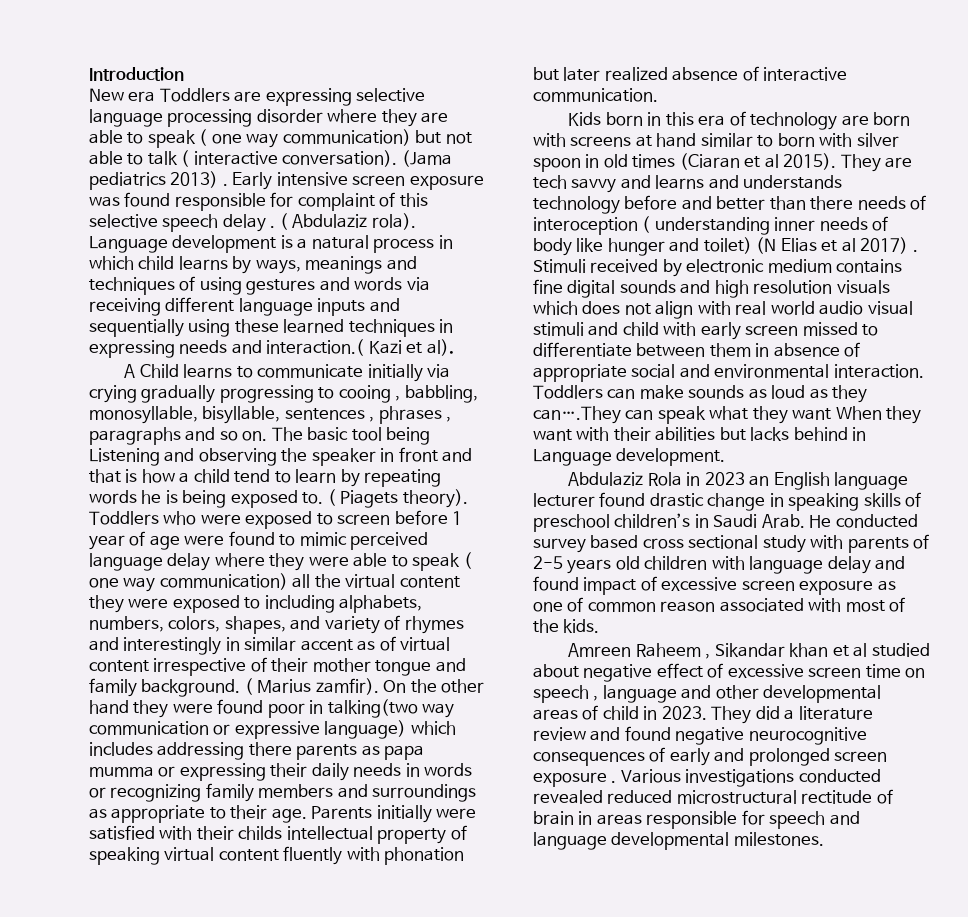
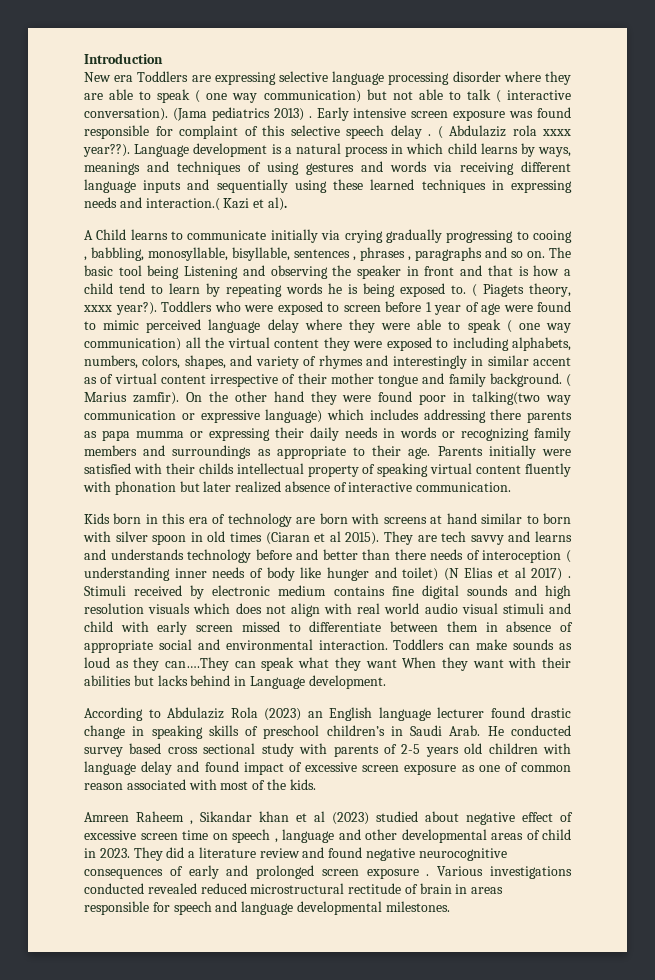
- ( Abdulaziz rola).
+ ( Abdulaziz rola xxxx year??).
- ( Piagets theory).
+ ( Piagets theory, xxxx year?).
- Abdulaziz Rola in 2023 an English language lecturer found drastic change in speaking skills of preschool children’s in Saudi Arab.
+ According to Abdulaziz Rola (2023) an English language lecturer found drastic change in speaking skills of preschool children’s in Saudi Arab.
- Amreen Raheem , Sikandar khan et al studied about negative effect of excessive screen time on speech , language and other developmental areas of child in 2023.
+ Amreen Raheem , Sikandar khan et al (2023) studied about negative effect of excessive screen time on speech , language and other developmental areas of child in 2023.

